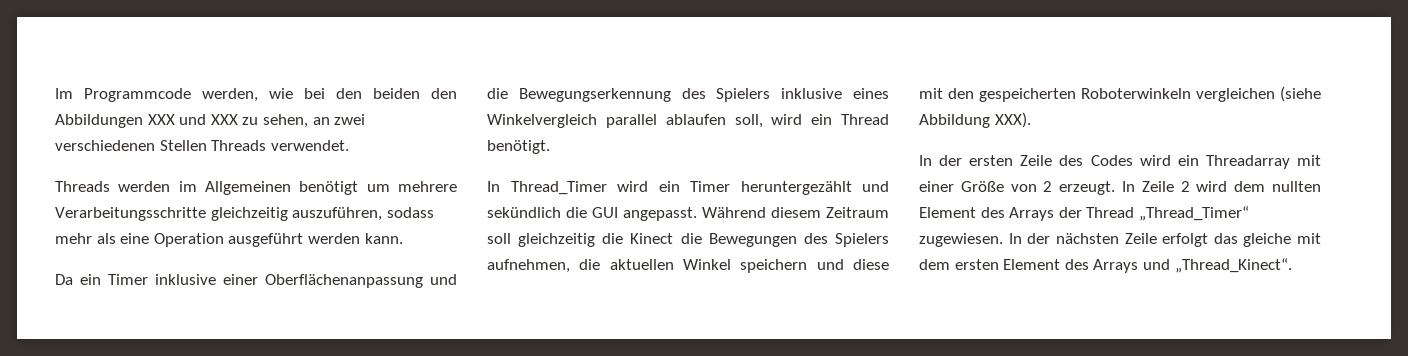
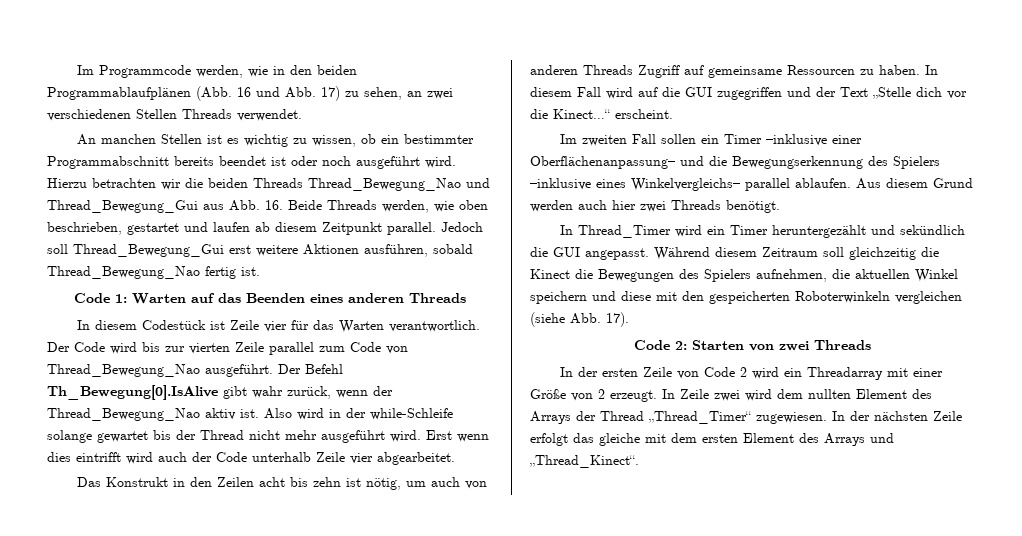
- Im Programmcode werden, wie bei den beiden den Abbildungen XXX und XXX zu sehen, an zwei verschiedenen Stellen Threads verwendet.
+ Im Programmcode werden, wie in den beiden Programmablaufplänen (Abb. 16 und Abb. 17) zu sehen, an zwei verschiedenen Stellen Threads verwendet.
- Threads werden im Allgemeinen benötigt um mehrere Verarbeitungsschritte gleichzeitig auszuführen, sodass mehr als eine Operation ausgeführt werden kann.
- Da ein Timer inklusive einer Oberflächenanpassung und die Bewegungserkennung des Spielers inklusive eines Winkelvergleich parallel ablaufen soll, wird ein Thread benötigt.
+ An manchen Stellen ist es wichtig zu wissen, ob ein bestimmter Programmabschnitt bereits beendet ist oder noch ausgeführt wird. Hierzu betrachten wir die beiden Threads Thread_Bewegung_Nao und Thread_Bewegung_Gui aus Abb. 16. Beide Threads werden, wie oben beschrieben, gestartet und laufen ab diesem Zeitpunkt parallel. Jedoch soll Thread_Bewegung_Gui erst weitere Aktionen ausführen, sobald Thread_Bewegung_Nao fertig ist.
+ Code 1: Warten auf das Beenden eines anderen Threads
+ In diesem Codestück ist Zeile vier für das Warten verantwortlich. Der Code wird bis zur vierten Zeile parallel zum Code von Thread_Bewegung_Nao ausgeführt. Der Befehl Th_Bewegung[0].IsAlive gibt wahr zurück, wenn der Thread_Bewegung_Nao aktiv ist. Also wird in der while-Schleife solange gewartet bis der Thread nicht mehr ausgeführt wird. Erst wenn dies eintrifft wird auch der Code unterhalb Zeile vier abgearbeitet.
+ Das Konstrukt in den Zeilen acht bis zehn ist nötig, um auch von anderen Threads Zugriff auf gemeinsame Ressourcen zu haben. In diesem Fall wird auf die GUI zugegriffen und der Text „Stelle dich vor die Kinect…“ erscheint.
+ Im zweiten Fall sollen ein Timer –inklusive einer Oberflächenanpassung– und die Bewegungserkennung des Spielers –inklusive eines Winkelvergleichs– parallel ablaufen. Aus diesem Grund werden auch hier zwei Threads benötigt.
- Während diesem Zeitraum soll gleichzeitig die Kinect die Bewegungen des Spielers aufnehmen, die aktuellen Winkel speichern und diese mit den gespeicherten Roboterwinkeln vergleichen (siehe Abbildung XXX).
+ Während diesem Zeitraum soll gleichzeitig die Kinect die Bewegungen des Spielers aufnehmen, die aktuellen Winkel speichern und diese mit den gespeicherten Roboterwinkeln vergleichen (siehe Abb. 17).
+ Code 2: Starten von zwei Threads
- In der ersten Zeile des Codes wird ein Threadarray mit einer Größe von 2 erzeugt.
+ In der ersten Zeile von Code 2 wird ein Threadarray mit einer Größe von 2 erzeugt.
- In Zeile 2 wird dem nullten Element des Arrays der Thread „Thread_Timer“ zugewiesen.
+ In Zeile zwei wird dem nullten Element des Arrays der Thread „Thread_Timer“ zugewiesen.

